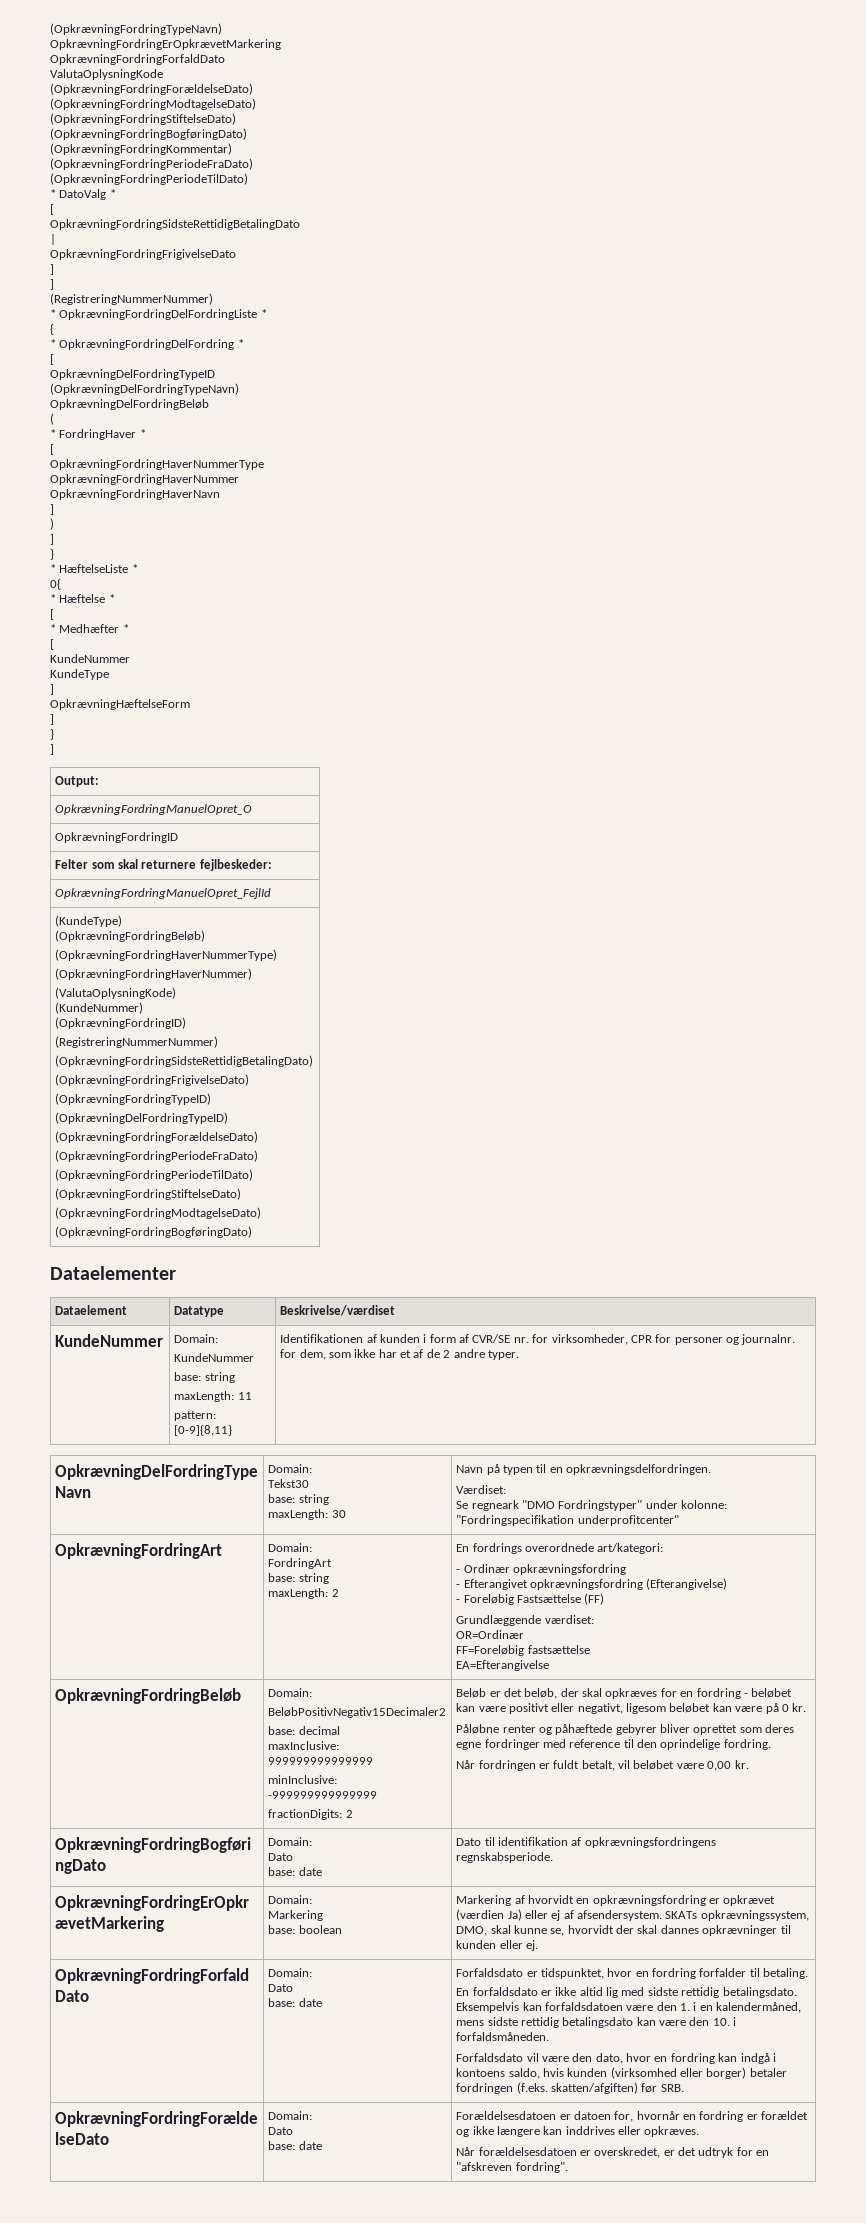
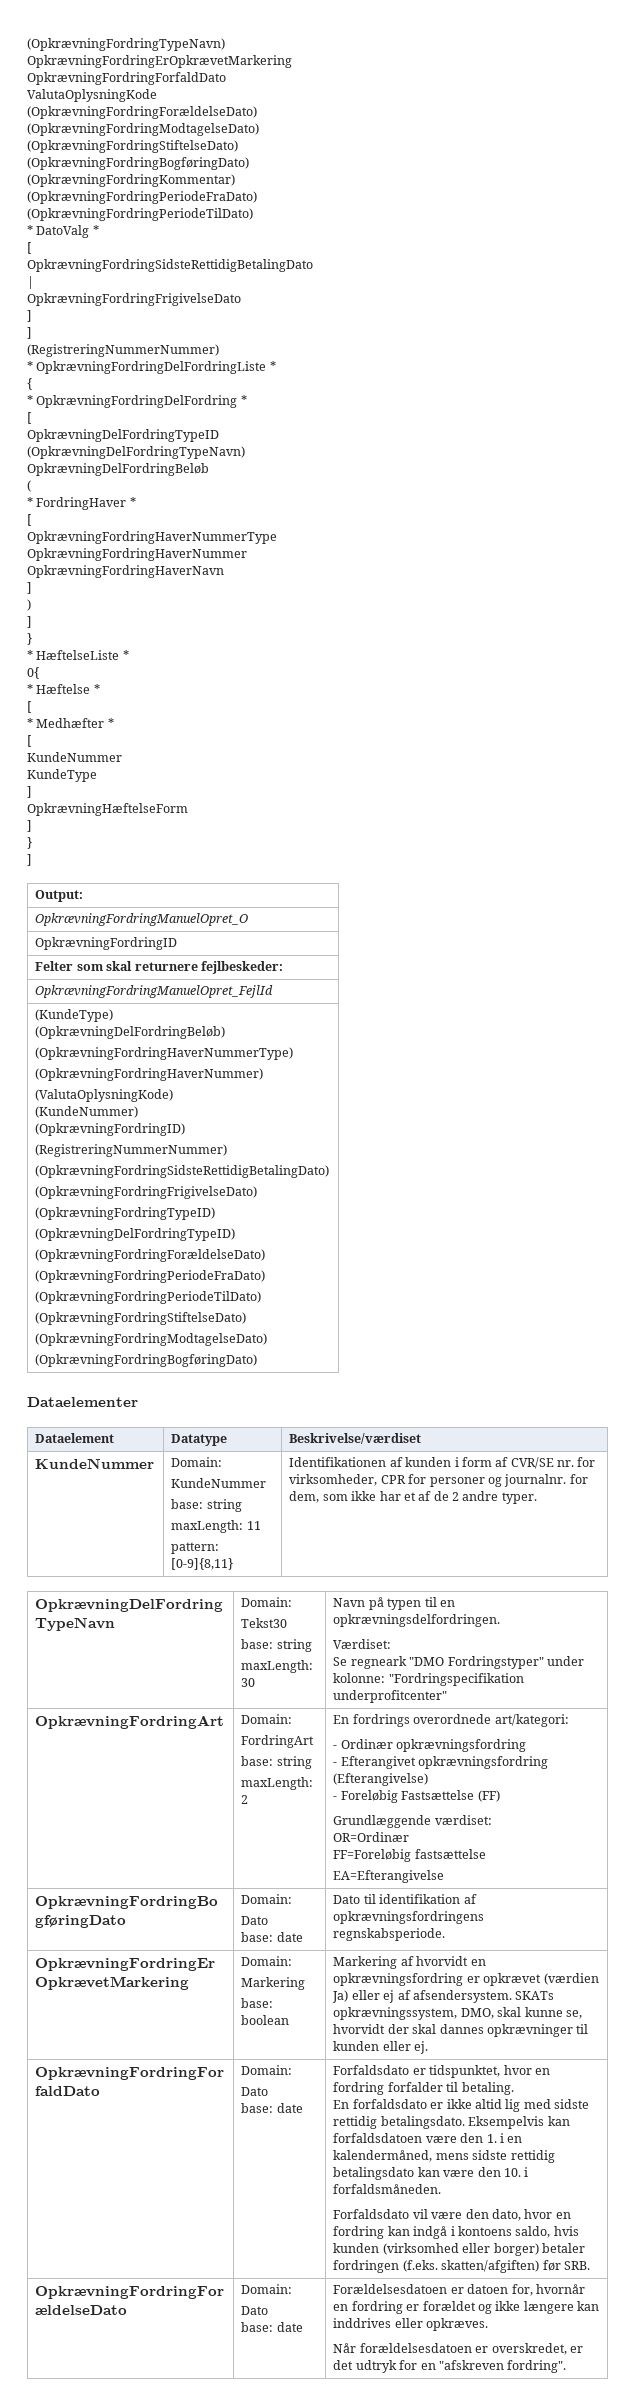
  (KundeType)
- (OpkrævningFordringBeløb)
+ (OpkrævningDelFordringBeløb)
- OpkrævningFordringBeløb | Domain:
- BeløbPositivNegativ15Decimaler2
- base: decimal
- maxInclusive: 999999999999999
- minInclusive: -999999999999999
- fractionDigits: 2 | Beløb er det beløb, der skal opkræves for en fordring - beløbet kan være positivt eller negativt, ligesom beløbet kan være på 0 kr.
- Påløbne renter og påhæftede gebyrer bliver oprettet som deres egne fordringer med reference til den oprindelige fordring.
- Når fordringen er fuldt betalt, vil beløbet være 0,00 kr.

